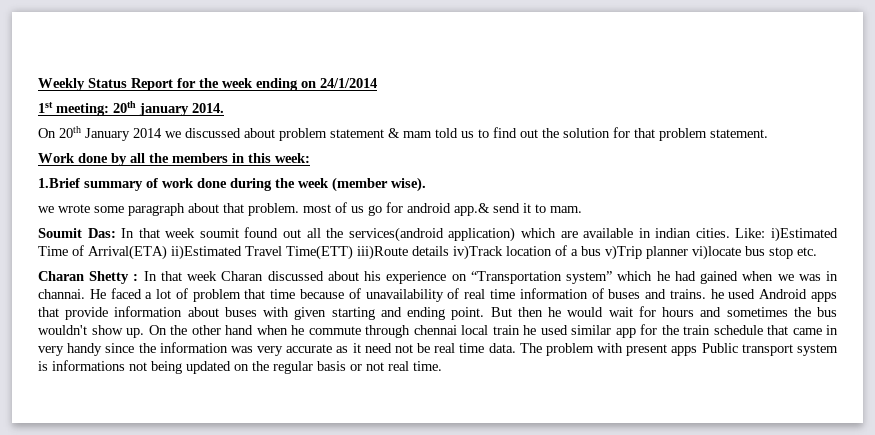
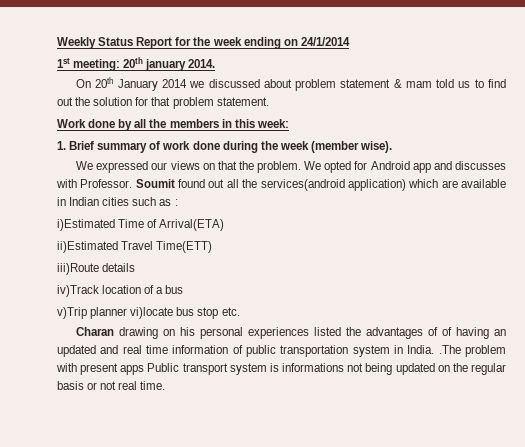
- 1.Brief summary of work done during the week (member wise).
+ 1. Brief summary of work done during the week (member wise).
- we wrote some paragraph about that problem. most of us go for android app.& send it to mam.
- Soumit Das: In that week soumit found out all the services(android application) which are available in indian cities. Like: i)Estimated Time of Arrival(ETA) ii)Estimated Travel Time(ETT) iii)Route details iv)Track location of a bus v)Trip planner vi)locate bus stop etc.
+ We expressed our views on that the problem. We opted for Android app and discusses with Professor. Soumit found out all the services(android application) which are available in Indian cities such as :
+ i)Estimated Time of Arrival(ETA)
+ ii)Estimated Travel Time(ETT)
+ iii)Route details
+ iv)Track location of a bus
+ v)Trip planner vi)locate bus stop etc.
- Charan Shetty : In that week Charan discussed about his experience on “Transportation system” which he had gained when we was in channai. He faced a lot of problem that time because of unavailability of real time information of buses and trains. he used Android apps that provide information about buses with given starting and ending point. But then he would wait for hours and sometimes the bus wouldn't show up. On the other hand when he commute through chennai local train he used similar app for the train schedule that came in very handy since the information was very accurate as it need not be real time data. The problem with present apps Public transport system is informations not being updated on the regular basis or not real time.
+ Charan drawing on his personal experiences listed the advantages of of having an updated and real time information of public transportation system in India. .The problem with present apps Public transport system is informations not being updated on the regular basis or not real time.

